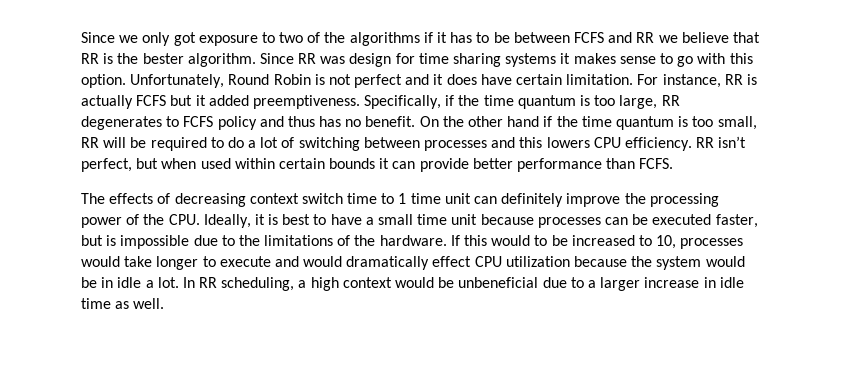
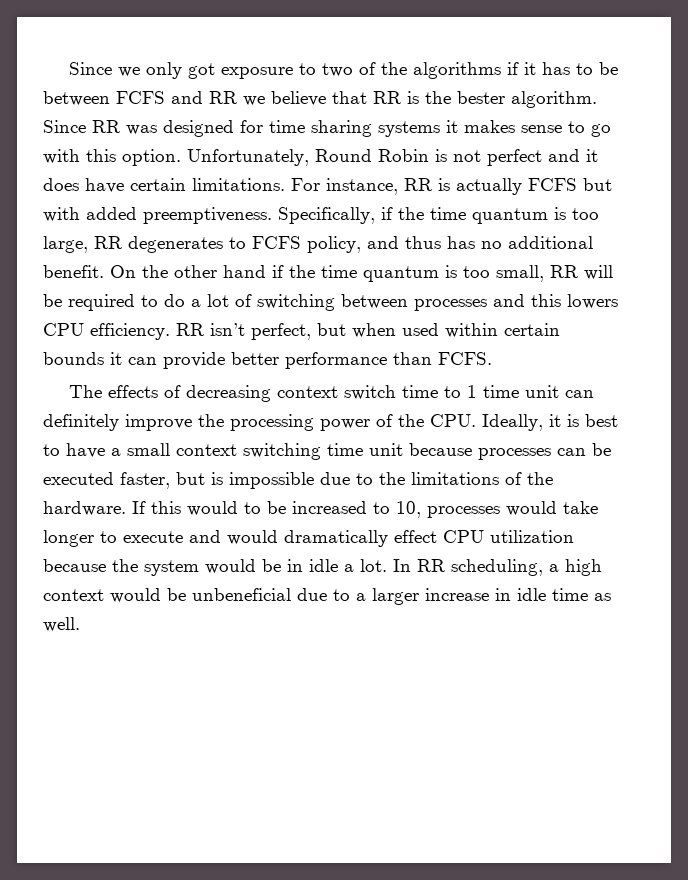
- Since RR was design for time sharing systems it makes sense to go with this option.
+ Since RR was designed for time sharing systems it makes sense to go with this option.
- Unfortunately, Round Robin is not perfect and it does have certain limitation.
+ Unfortunately, Round Robin is not perfect and it does have certain limitations.
- For instance, RR is actually FCFS but it added preemptiveness.
+ For instance, RR is actually FCFS but with added preemptiveness.
- Specifically, if the time quantum is too large, RR degenerates to FCFS policy and thus has no benefit.
+ Specifically, if the time quantum is too large, RR degenerates to FCFS policy, and thus has no additional benefit.
- The effects of decreasing context switch time to 1 time unit can definitely improve the processing power of the CPU. Ideally, it is best to have a small time unit because processes can be executed faster, but is impossible due to the limitations of the hardware.
+ The effects of decreasing context switch time to 1 time unit can definitely improve the processing power of the CPU. Ideally, it is best to have a small context switching time unit because processes can be executed faster, but is impossible due to the limitations of the hardware.

